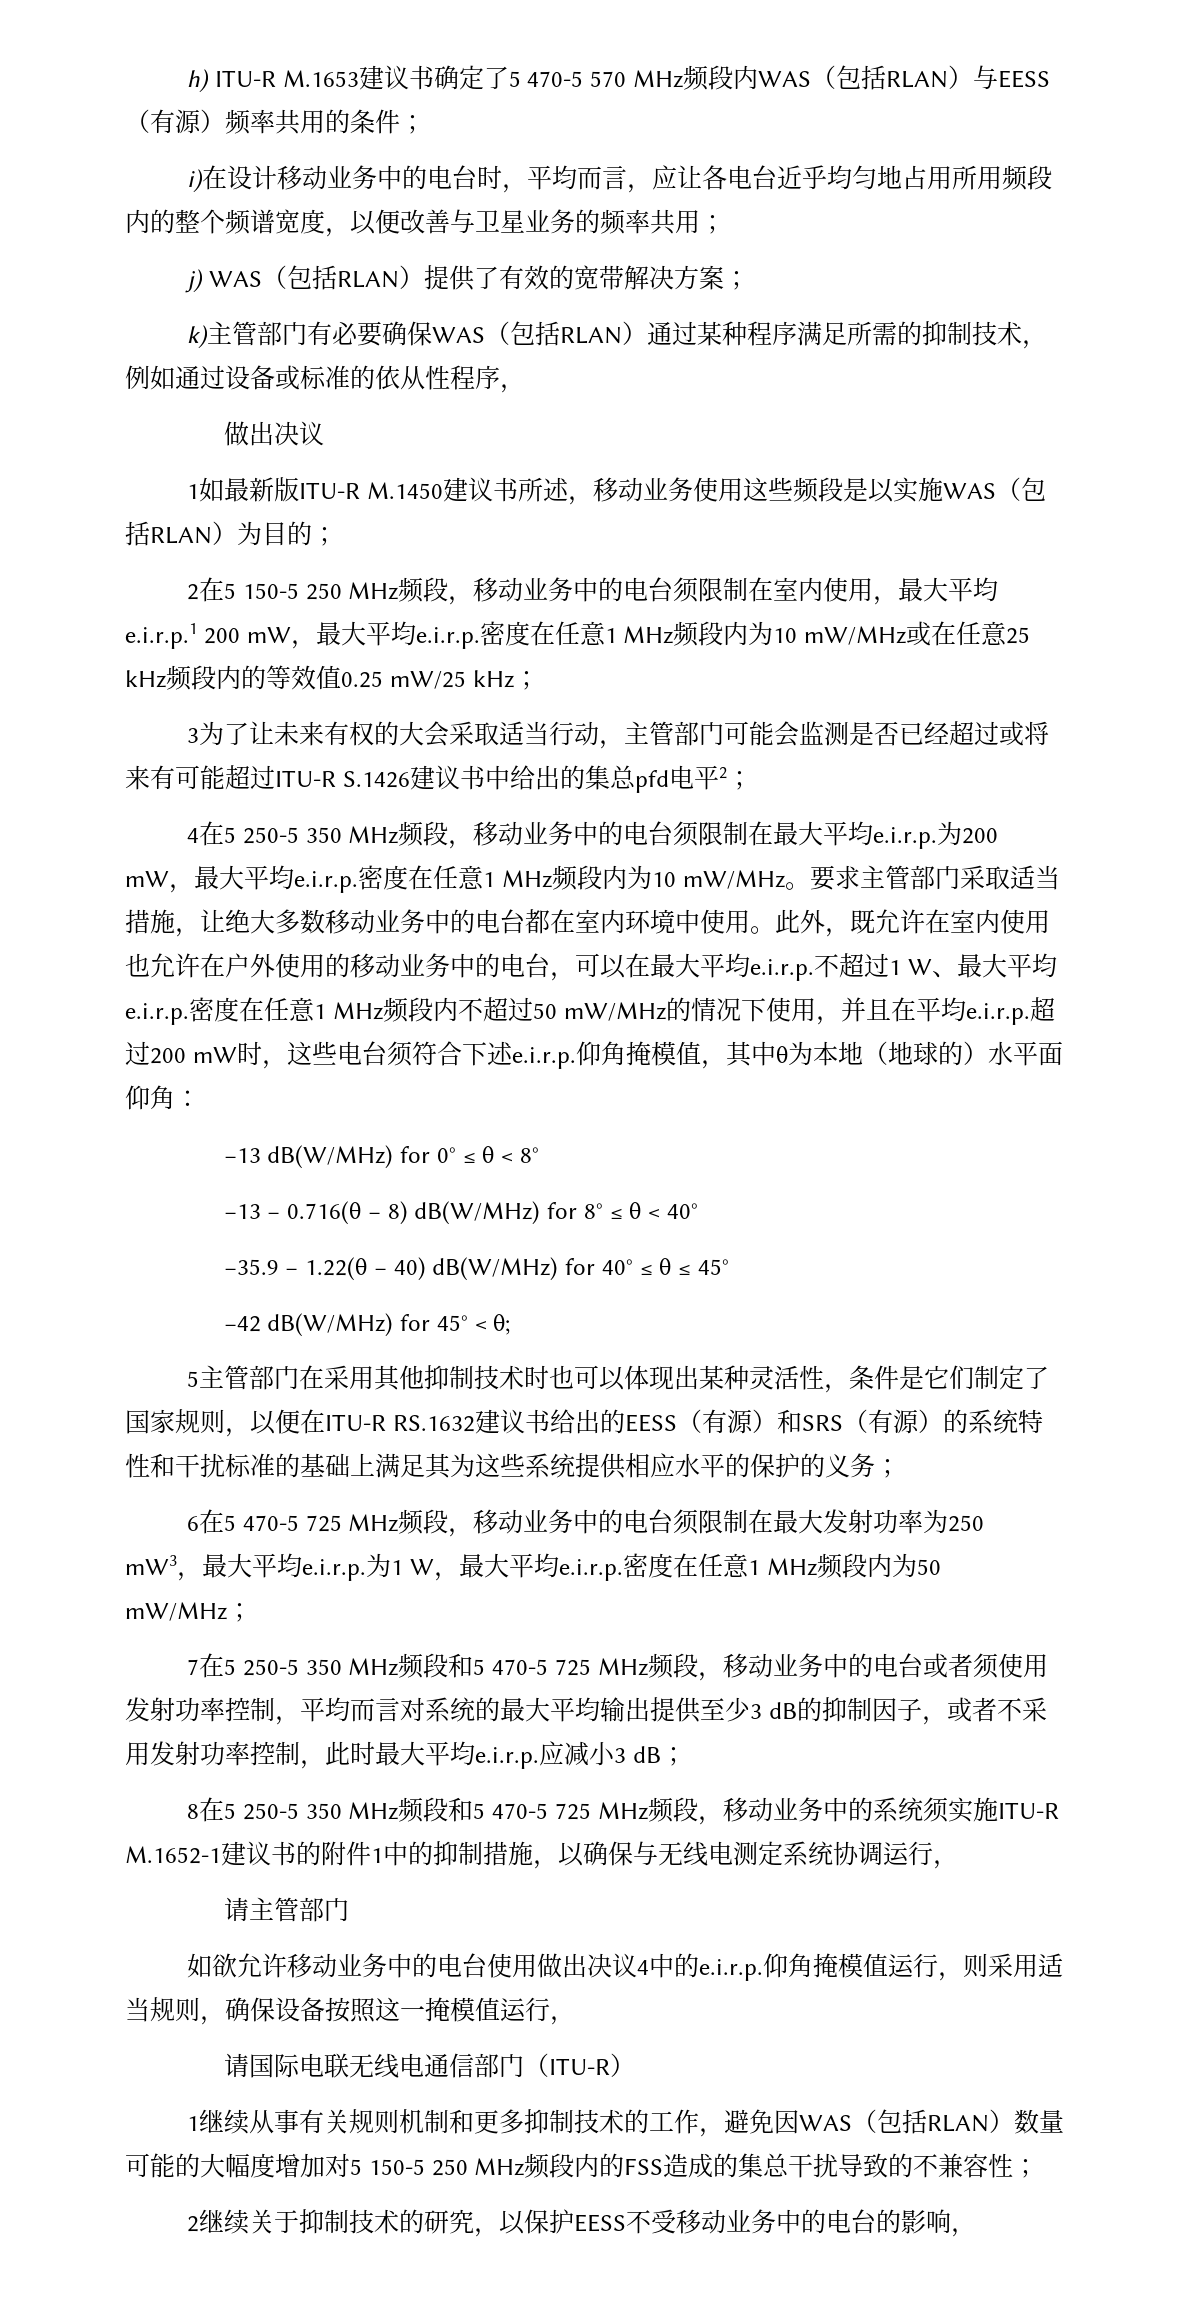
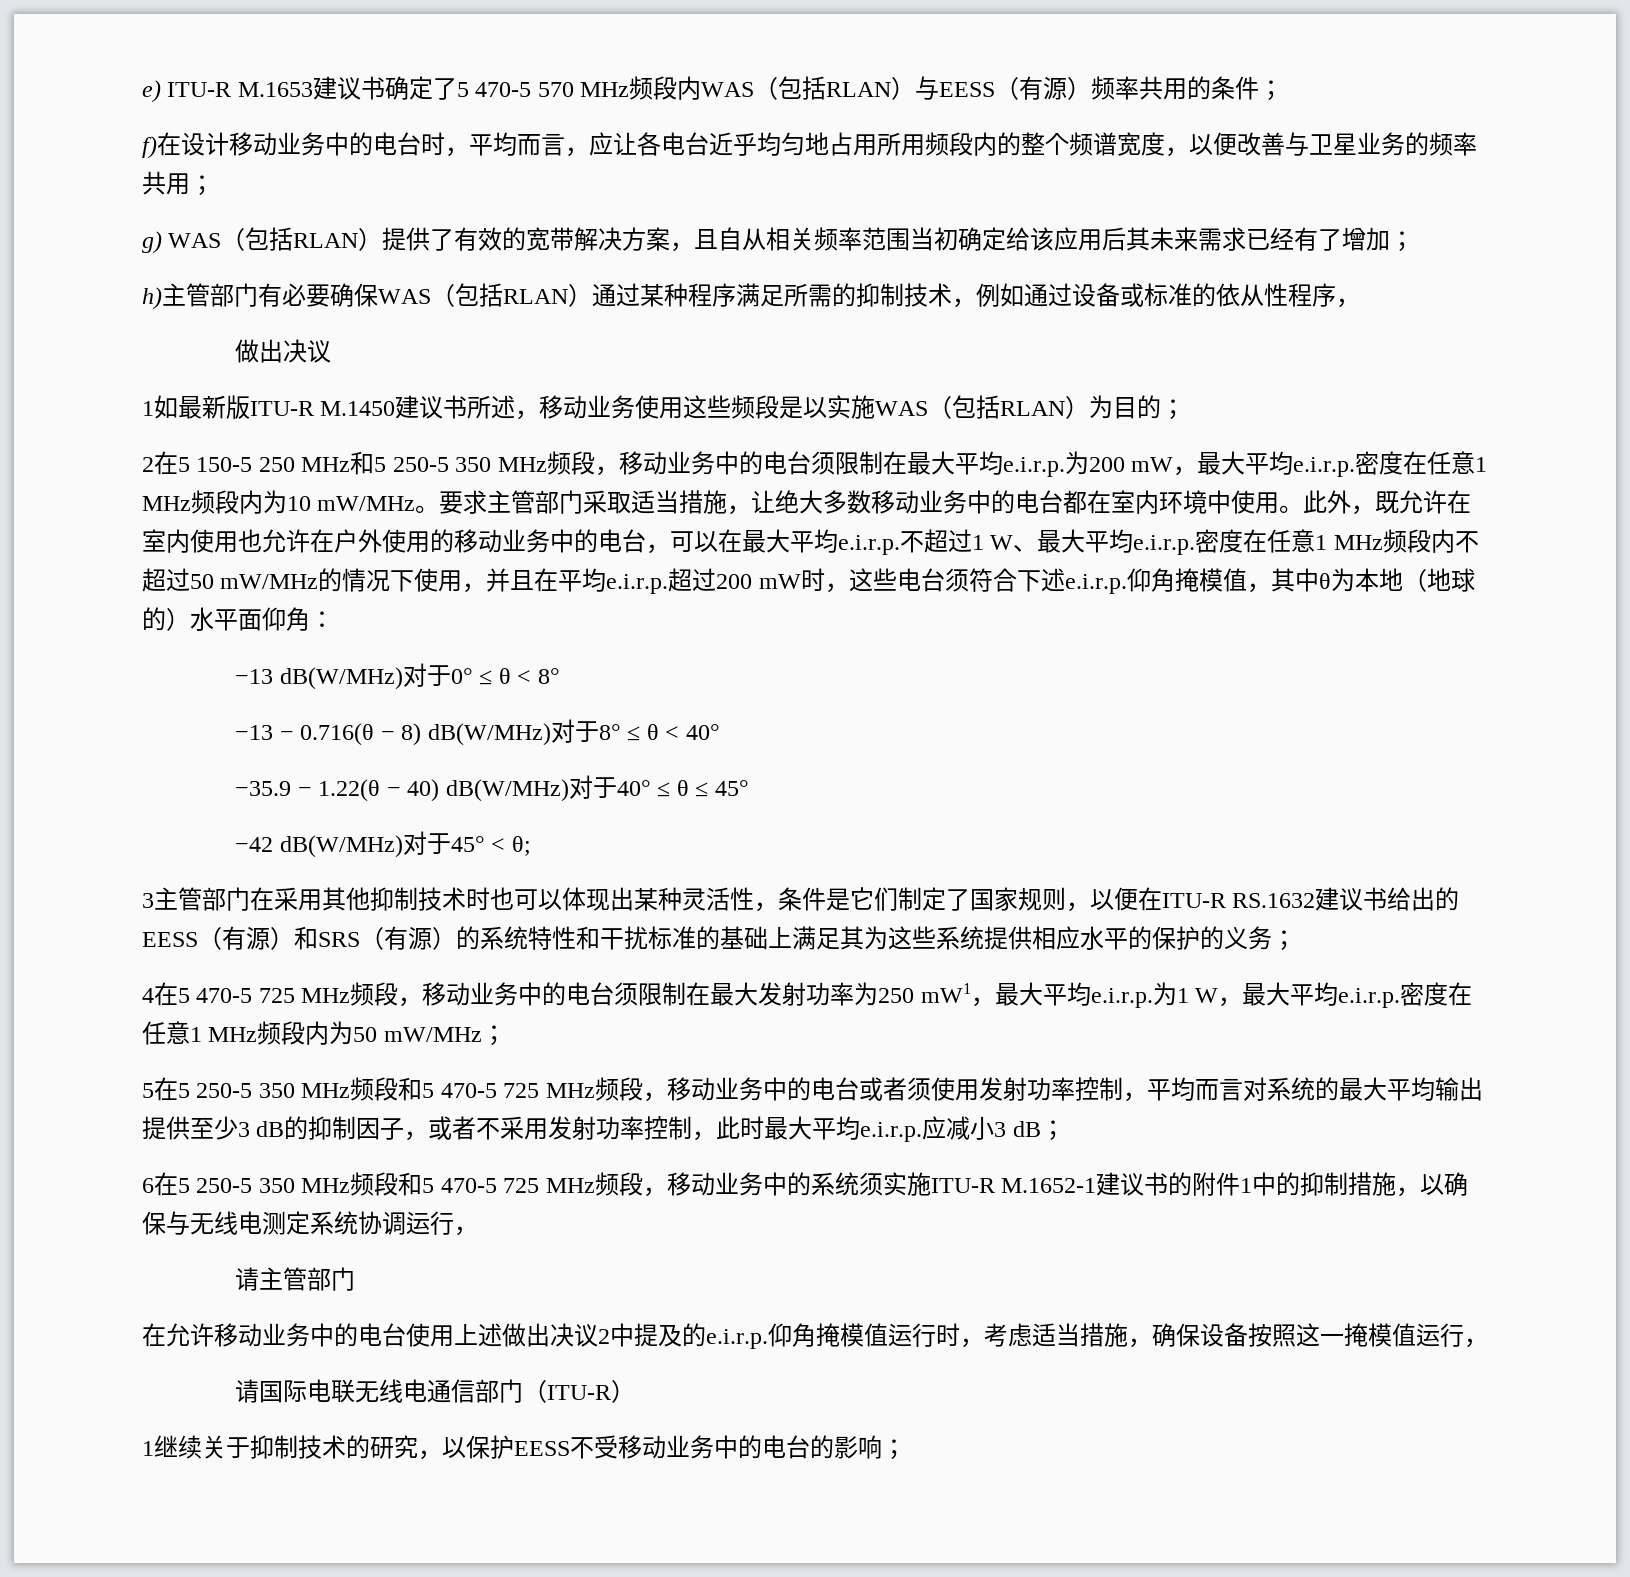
- h) ITU-R M.1653建议书确定了5 470-5 570 MHz频段内WAS（包括RLAN）与EESS（有源）频率共用的条件；
+ e) ITU-R M.1653建议书确定了5 470-5 570 MHz频段内WAS（包括RLAN）与EESS（有源）频率共用的条件；
- i)在设计移动业务中的电台时，平均而言，应让各电台近乎均匀地占用所用频段内的整个频谱宽度，以便改善与卫星业务的频率共用；
+ f)在设计移动业务中的电台时，平均而言，应让各电台近乎均匀地占用所用频段内的整个频谱宽度，以便改善与卫星业务的频率共用；
- j) WAS（包括RLAN）提供了有效的宽带解决方案；
- k)主管部门有必要确保WAS（包括RLAN）通过某种程序满足所需的抑制技术，例如通过设备或标准的依从性程序，
+ g) WAS（包括RLAN）提供了有效的宽带解决方案，且自从相关频率范围当初确定给该应用后其未来需求已经有了增加；
+ h)主管部门有必要确保WAS（包括RLAN）通过某种程序满足所需的抑制技术，例如通过设备或标准的依从性程序，
- 2在5 150-5 250 MHz频段，移动业务中的电台须限制在室内使用，最大平均e.i.r.p.1 200 mW，最大平均e.i.r.p.密度在任意1 MHz频段内为10 mW/MHz或在任意25 kHz频段内的等效值0.25 mW/25 kHz；
- 3为了让未来有权的大会采取适当行动，主管部门可能会监测是否已经超过或将来有可能超过ITU-R S.1426建议书中给出的集总pfd电平2；
- 4在5 250-5 350 MHz频段，移动业务中的电台须限制在最大平均e.i.r.p.为200 mW，最大平均e.i.r.p.密度在任意1 MHz频段内为10 mW/MHz。
+ 2在5 150-5 250 MHz和5 250-5 350 MHz频段，移动业务中的电台须限制在最大平均e.i.r.p.为200 mW，最大平均e.i.r.p.密度在任意1 MHz频段内为10 mW/MHz。
- −13 dB(W/MHz) for 0° ≤ θ < 8°
+ −13 dB(W/MHz)对于0° ≤ θ < 8°
- −13 − 0.716(θ − 8) dB(W/MHz) for 8° ≤ θ < 40°
+ −13 − 0.716(θ − 8) dB(W/MHz)对于8° ≤ θ < 40°
- −35.9 − 1.22(θ − 40) dB(W/MHz) for 40° ≤ θ ≤ 45°
+ −35.9 − 1.22(θ − 40) dB(W/MHz)对于40° ≤ θ ≤ 45°
- −42 dB(W/MHz) for 45° < θ;
+ −42 dB(W/MHz)对于45° < θ;
- 5主管部门在采用其他抑制技术时也可以体现出某种灵活性，条件是它们制定了国家规则，以便在ITU-R RS.1632建议书给出的EESS（有源）和SRS（有源）的系统特性和干扰标准的基础上满足其为这些系统提供相应水平的保护的义务；
+ 3主管部门在采用其他抑制技术时也可以体现出某种灵活性，条件是它们制定了国家规则，以便在ITU-R RS.1632建议书给出的EESS（有源）和SRS（有源）的系统特性和干扰标准的基础上满足其为这些系统提供相应水平的保护的义务；
- 6在5 470-5 725 MHz频段，移动业务中的电台须限制在最大发射功率为250 mW3，最大平均e.i.r.p.为1 W，最大平均e.i.r.p.密度在任意1 MHz频段内为50 mW/MHz；
+ 4在5 470-5 725 MHz频段，移动业务中的电台须限制在最大发射功率为250 mW1，最大平均e.i.r.p.为1 W，最大平均e.i.r.p.密度在任意1 MHz频段内为50 mW/MHz；
- 7在5 250-5 350 MHz频段和5 470-5 725 MHz频段，移动业务中的电台或者须使用发射功率控制，平均而言对系统的最大平均输出提供至少3 dB的抑制因子，或者不采用发射功率控制，此时最大平均e.i.r.p.应减小3 dB；
+ 5在5 250-5 350 MHz频段和5 470-5 725 MHz频段，移动业务中的电台或者须使用发射功率控制，平均而言对系统的最大平均输出提供至少3 dB的抑制因子，或者不采用发射功率控制，此时最大平均e.i.r.p.应减小3 dB；
- 8在5 250-5 350 MHz频段和5 470-5 725 MHz频段，移动业务中的系统须实施ITU-R M.1652-1建议书的附件1中的抑制措施，以确保与无线电测定系统协调运行，
+ 6在5 250-5 350 MHz频段和5 470-5 725 MHz频段，移动业务中的系统须实施ITU-R M.1652-1建议书的附件1中的抑制措施，以确保与无线电测定系统协调运行，
- 如欲允许移动业务中的电台使用做出决议4中的e.i.r.p.仰角掩模值运行，则采用适当规则，确保设备按照这一掩模值运行，
+ 在允许移动业务中的电台使用上述做出决议2中提及的e.i.r.p.仰角掩模值运行时，考虑适当措施，确保设备按照这一掩模值运行，
- 1继续从事有关规则机制和更多抑制技术的工作，避免因WAS（包括RLAN）数量可能的大幅度增加对5 150-5 250 MHz频段内的FSS造成的集总干扰导致的不兼容性；
- 2继续关于抑制技术的研究，以保护EESS不受移动业务中的电台的影响，
+ 1继续关于抑制技术的研究，以保护EESS不受移动业务中的电台的影响；

